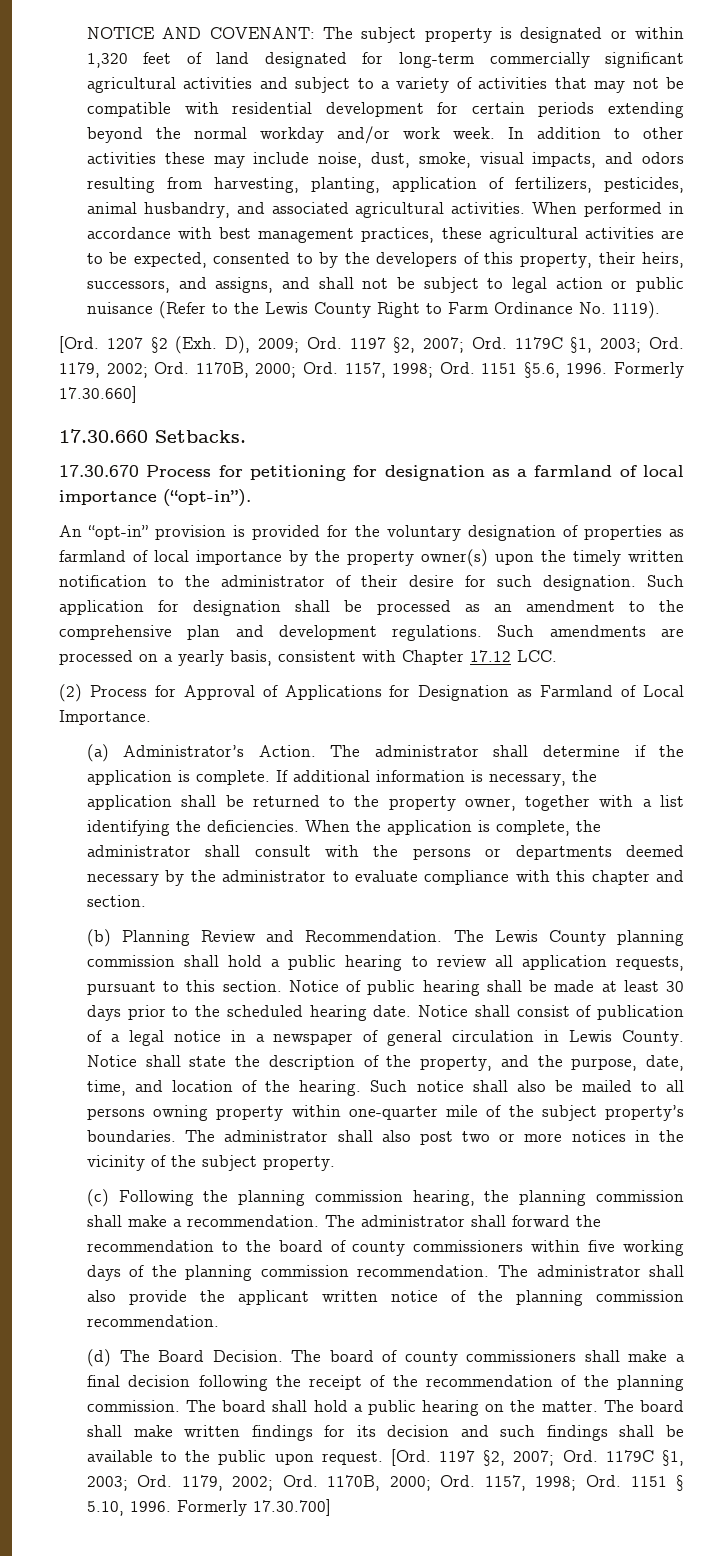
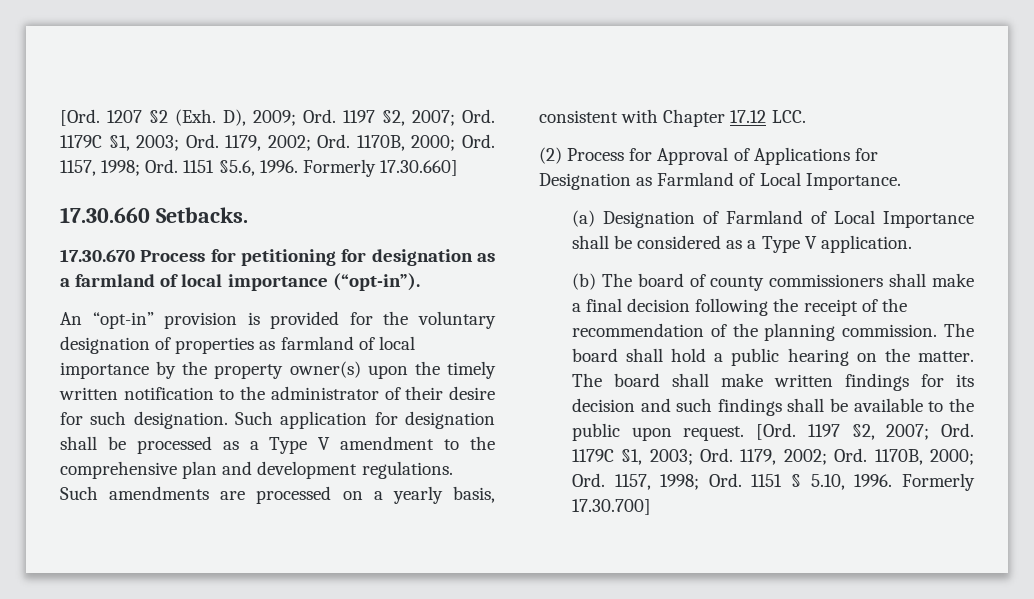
- NOTICE AND COVENANT: The subject property is designated or within 1,320 feet of land designated for long-term commercially significant agricultural activities and subject to a variety of activities that may not be compatible with residential development for certain periods extending beyond the normal workday and/or work week. In addition to other activities these may include noise, dust, smoke, visual impacts, and odors resulting from harvesting, planting, application of fertilizers, pesticides, animal husbandry, and associated agricultural activities. When performed in accordance with best management practices, these agricultural activities are to be expected, consented to by the developers of this property, their heirs, successors, and assigns, and shall not be subject to legal action or public nuisance (Refer to the Lewis County Right to Farm Ordinance No. 1119).
- Such application for designation shall be processed as an amendment to the comprehensive plan and development regulations.
+ Such application for designation shall be processed as a Type V amendment to the comprehensive plan and development regulations.
- (a) Administrator’s Action. The administrator shall determine if the application is complete. If additional information is necessary, the application shall be returned to the property owner, together with a list identifying the deficiencies. When the application is complete, the administrator shall consult with the persons or departments deemed necessary by the administrator to evaluate compliance with this chapter and section.
- (b) Planning Review and Recommendation. The Lewis County planning commission shall hold a public hearing to review all application requests, pursuant to this section. Notice of public hearing shall be made at least 30 days prior to the scheduled hearing date. Notice shall consist of publication of a legal notice in a newspaper of general circulation in Lewis County. Notice shall state the description of the property, and the purpose, date, time, and location of the hearing. Such notice shall also be mailed to all persons owning property within one-quarter mile of the subject property’s boundaries. The administrator shall also post two or more notices in the vicinity of the subject property.
- (c) Following the planning commission hearing, the planning commission shall make a recommendation. The administrator shall forward the recommendation to the board of county commissioners within five working days of the planning commission recommendation. The administrator shall also provide the applicant written notice of the planning commission recommendation.
- (d) The Board Decision. The board of county commissioners shall make a final decision following the receipt of the recommendation of the planning commission.
+ (a) Designation of Farmland of Local Importance shall be considered as a Type V application.
+ (b) The board of county commissioners shall make a final decision following the receipt of the recommendation of the planning commission.

